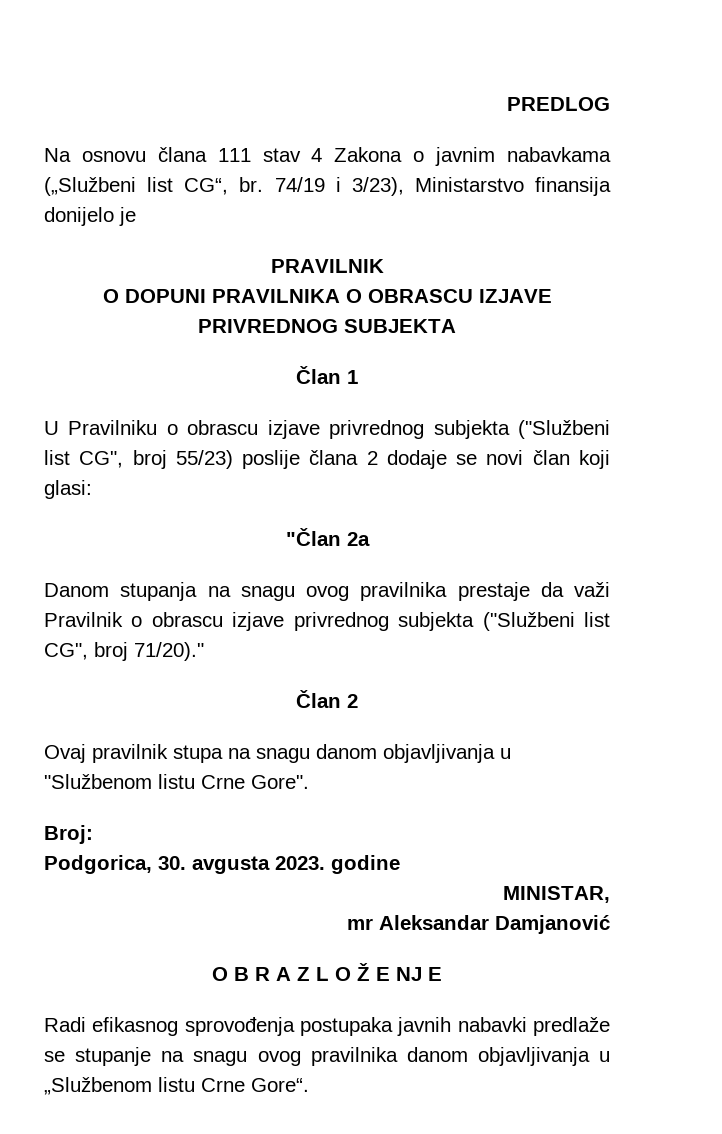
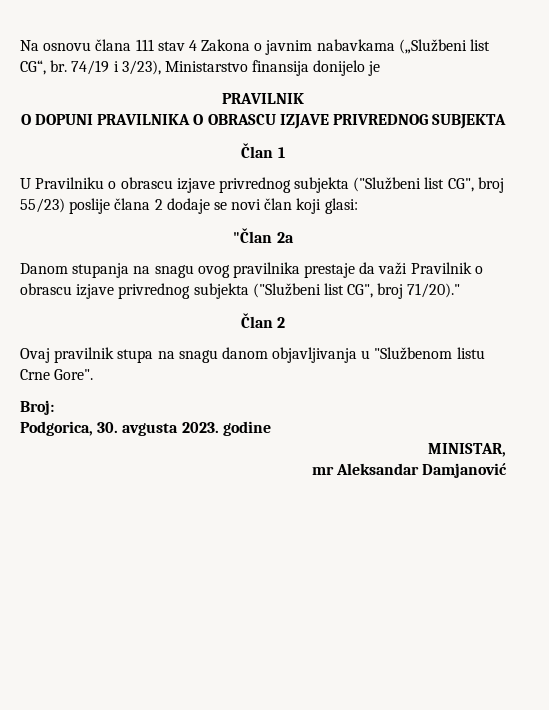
- PREDLOG
- O B R A Z L O Ž E NJ E
- Radi efikasnog sprovođenja postupaka javnih nabavki predlaže se stupanje na snagu ovog pravilnika danom objavljivanja u „Službenom listu Crne Gore“.

